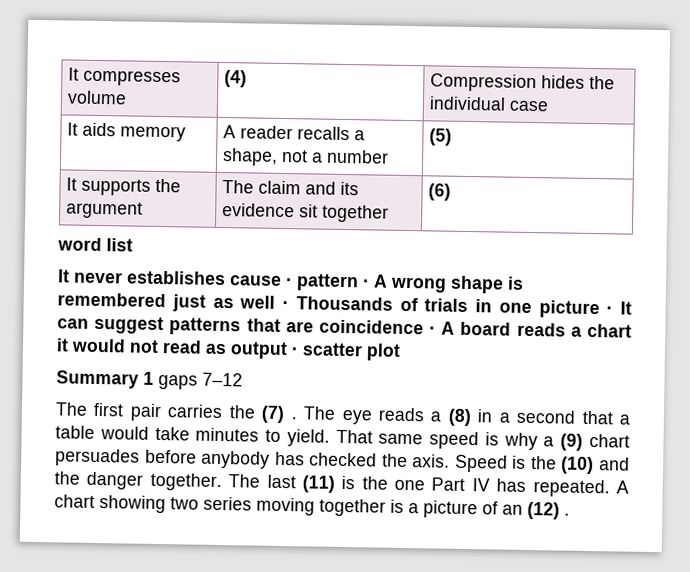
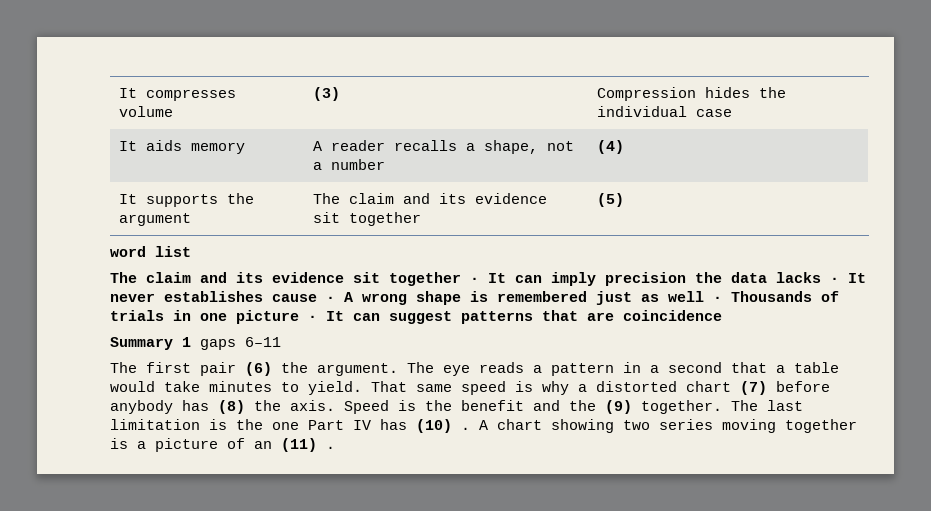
- It compresses volume | (4) | Compression hides the individual case
+ It compresses volume | (3) | Compression hides the individual case
- It aids memory | A reader recalls a shape, not a number | (5)
+ It aids memory | A reader recalls a shape, not a number | (4)
- It supports the argument | The claim and its evidence sit together | (6)
+ It supports the argument | The claim and its evidence sit together | (5)
- It never establishes cause · pattern · A wrong shape is remembered just as well · Thousands of trials in one picture · It can suggest patterns that are coincidence · A board reads a chart it would not read as output · scatter plot
+ The claim and its evidence sit together · It can imply precision the data lacks · It never establishes cause · A wrong shape is remembered just as well · Thousands of trials in one picture · It can suggest patterns that are coincidence
- Summary 1 gaps 7–12
+ Summary 1 gaps 6–11
- The first pair carries the (7) .
+ The first pair (6) the argument.
- The eye reads a (8) in a second that a table would take minutes to yield.
+ The eye reads a pattern in a second that a table would take minutes to yield.
- That same speed is why a (9) chart persuades before anybody has checked the axis.
+ That same speed is why a distorted chart (7) before anybody has (8) the axis.
- Speed is the (10) and the danger together.
+ Speed is the benefit and the (9) together.
- The last (11) is the one Part IV has repeated.
+ The last limitation is the one Part IV has (10) .
- A chart showing two series moving together is a picture of an (12) .
+ A chart showing two series moving together is a picture of an (11) .

